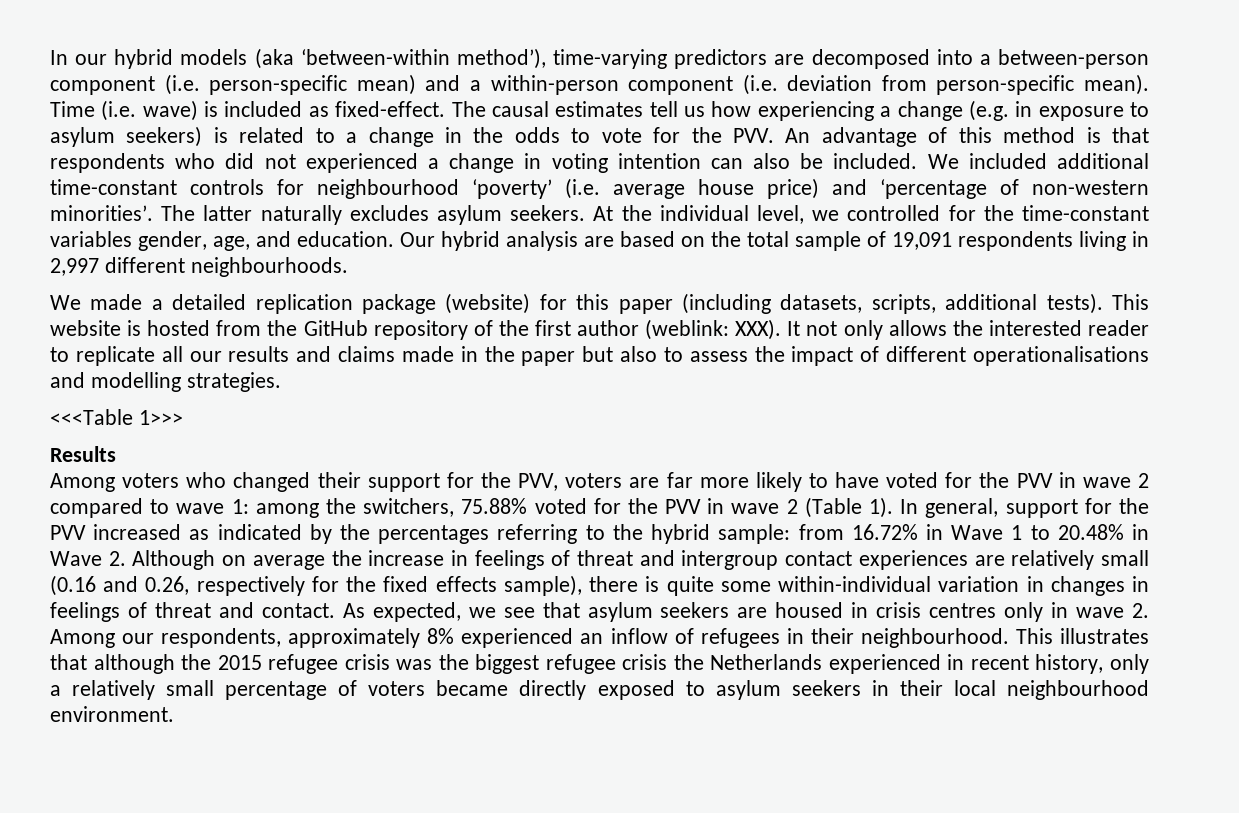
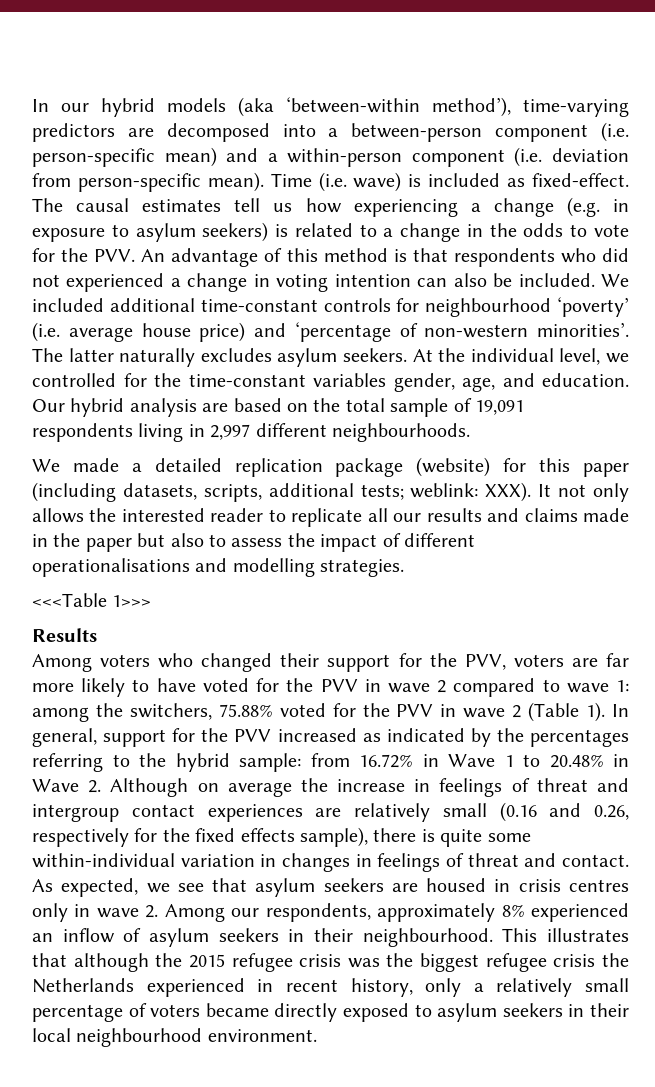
- We made a detailed replication package (website) for this paper (including datasets, scripts, additional tests). This website is hosted from the GitHub repository of the first author (weblink: XXX).
+ We made a detailed replication package (website) for this paper (including datasets, scripts, additional tests; weblink: XXX).
- As expected, we see that asylum seekers are housed in crisis centres only in wave 2. Among our respondents, approximately 8% experienced an inflow of refugees in their neighbourhood.
+ As expected, we see that asylum seekers are housed in crisis centres only in wave 2. Among our respondents, approximately 8% experienced an inflow of asylum seekers in their neighbourhood.

